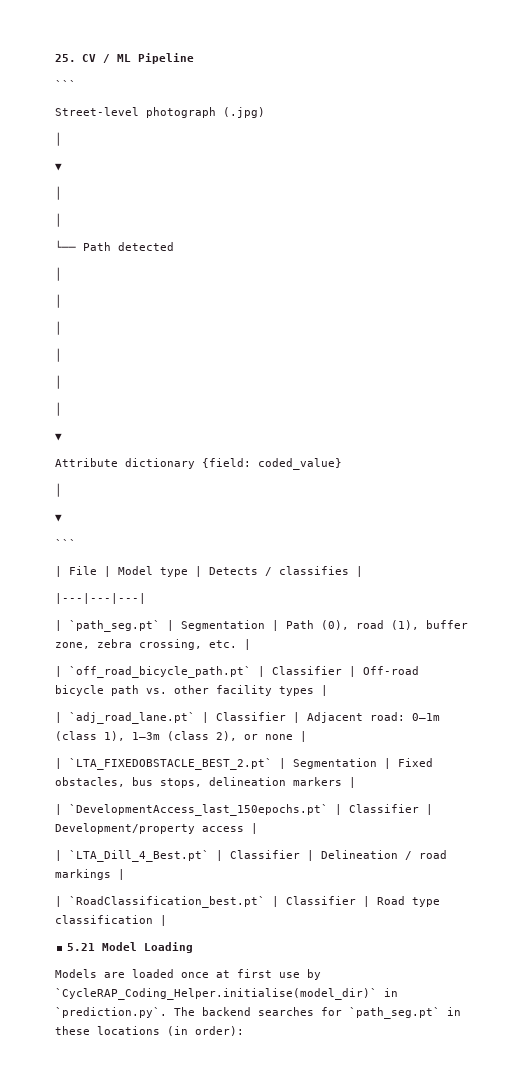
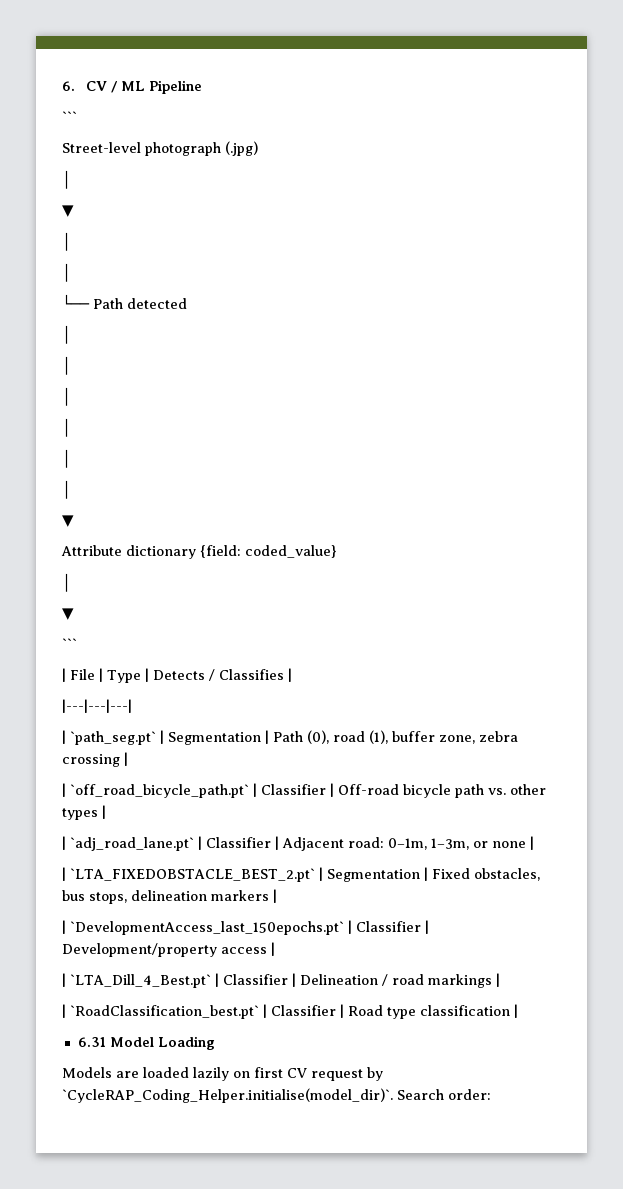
- 25. CV / ML Pipeline
+ 6. CV / ML Pipeline
- | File | Model type | Detects / classifies |
+ | File | Type | Detects / Classifies |
- | `path_seg.pt` | Segmentation | Path (0), road (1), buffer zone, zebra crossing, etc. |
+ | `path_seg.pt` | Segmentation | Path (0), road (1), buffer zone, zebra crossing |
- | `off_road_bicycle_path.pt` | Classifier | Off-road bicycle path vs. other facility types |
+ | `off_road_bicycle_path.pt` | Classifier | Off-road bicycle path vs. other types |
- | `adj_road_lane.pt` | Classifier | Adjacent road: 0–1m (class 1), 1–3m (class 2), or none |
+ | `adj_road_lane.pt` | Classifier | Adjacent road: 0–1m, 1–3m, or none |
- 5.21 Model Loading
+ 6.31 Model Loading
- Models are loaded once at first use by `CycleRAP_Coding_Helper.initialise(model_dir)` in `prediction.py`. The backend searches for `path_seg.pt` in these locations (in order):
+ Models are loaded lazily on first CV request by `CycleRAP_Coding_Helper.initialise(model_dir)`. Search order:

